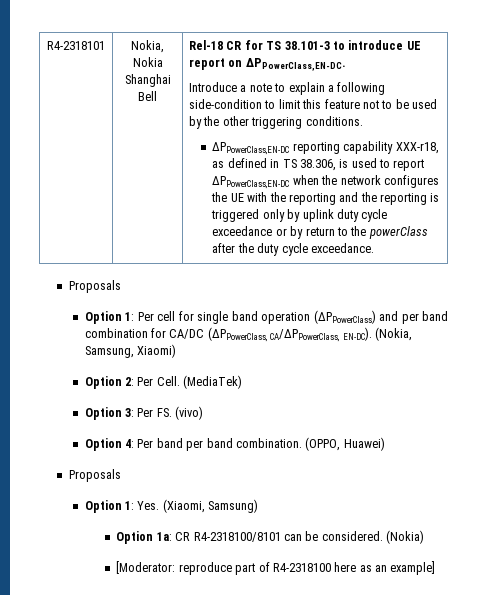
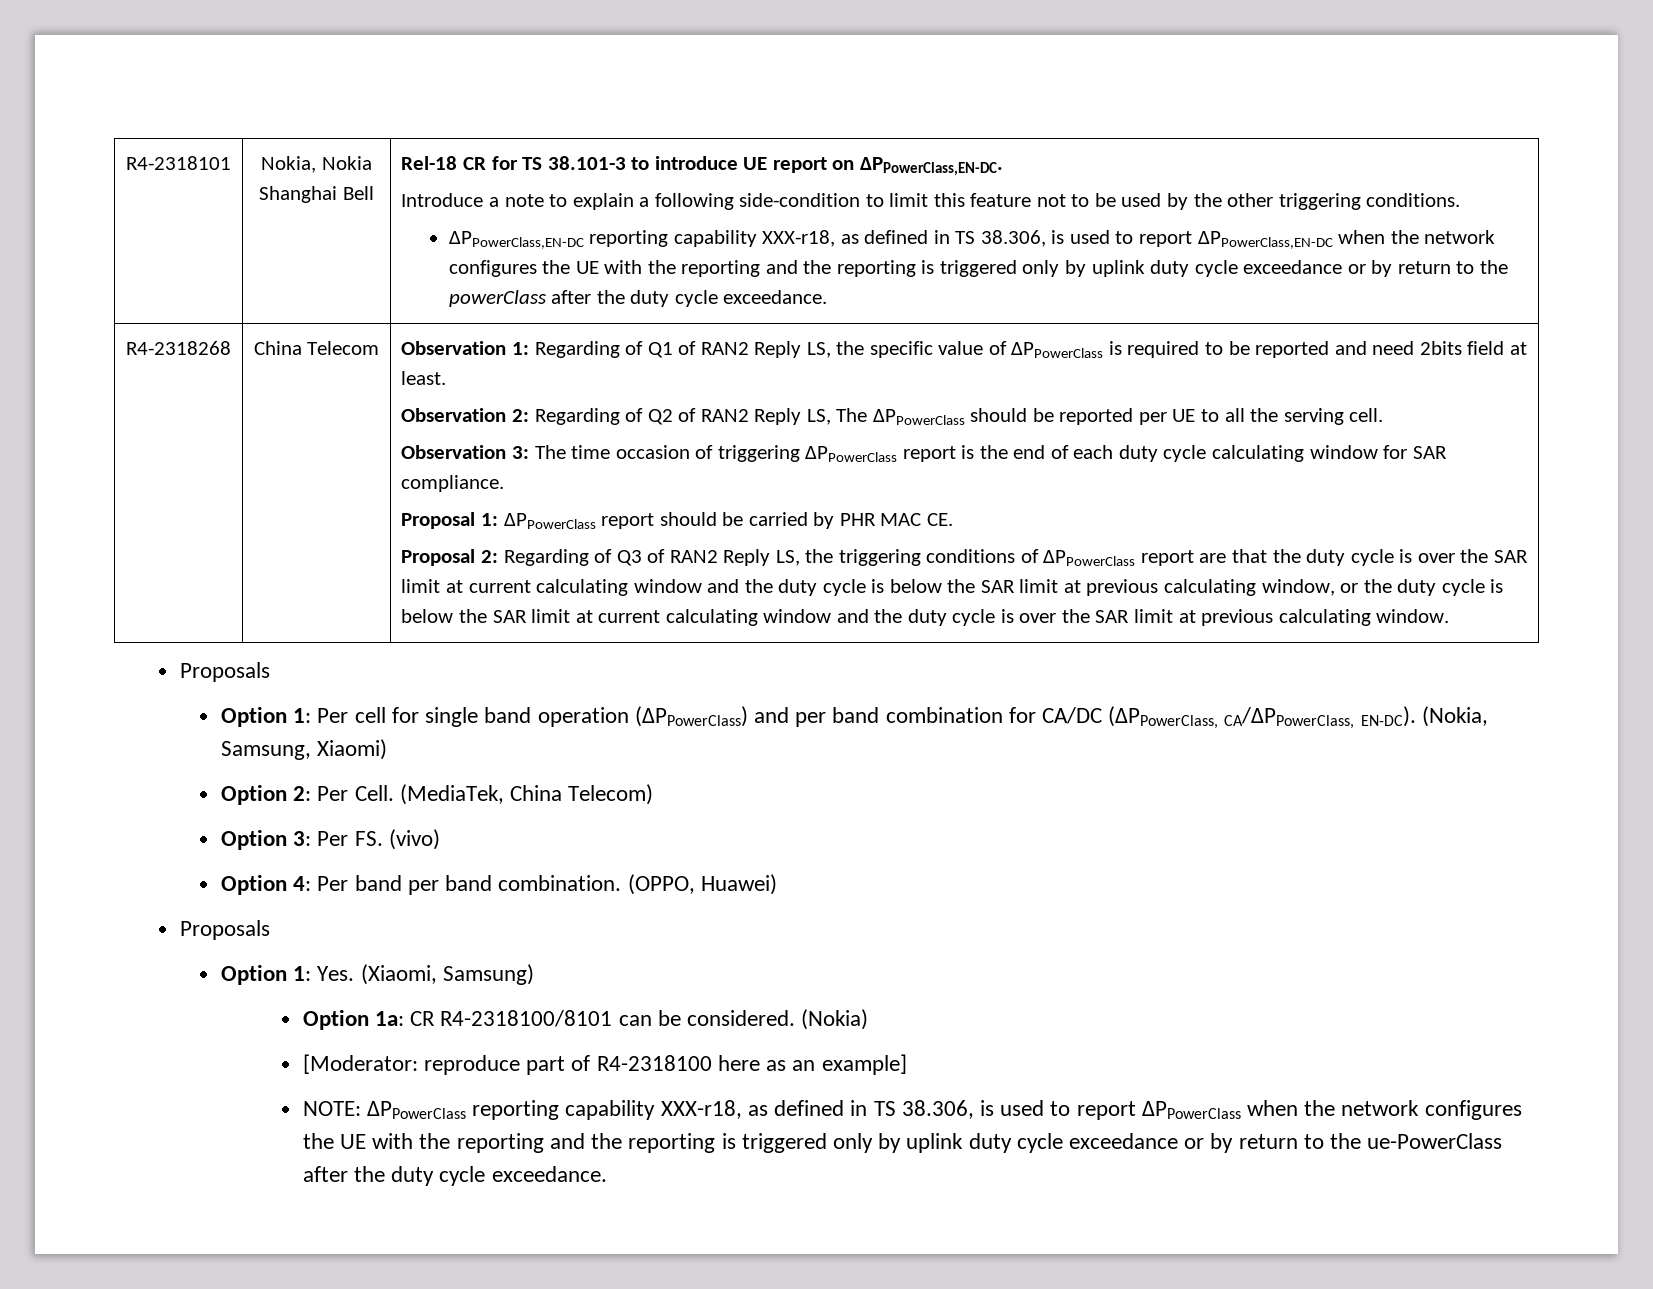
+ R4-2318268 | China Telecom | Observation 1: Regarding of Q1 of RAN2 Reply LS, the specific value of ΔPPowerClass is required to be reported and need 2bits field at least.
+ Observation 2: Regarding of Q2 of RAN2 Reply LS, The ΔPPowerClass should be reported per UE to all the serving cell.
+ Observation 3: The time occasion of triggering ΔPPowerClass report is the end of each duty cycle calculating window for SAR compliance.
+ Proposal 1: ΔPPowerClass report should be carried by PHR MAC CE.
+ Proposal 2: Regarding of Q3 of RAN2 Reply LS, the triggering conditions of ΔPPowerClass report are that the duty cycle is over the SAR limit at current calculating window and the duty cycle is below the SAR limit at previous calculating window, or the duty cycle is below the SAR limit at current calculating window and the duty cycle is over the SAR limit at previous calculating window.
- (MediaTek)
+ (MediaTek, China Telecom)
+ NOTE: ∆PPowerClass reporting capability XXX-r18, as defined in TS 38.306, is used to report ∆PPowerClass when the network configures the UE with the reporting and the reporting is triggered only by uplink duty cycle exceedance or by return to the ue-PowerClass after the duty cycle exceedance.

